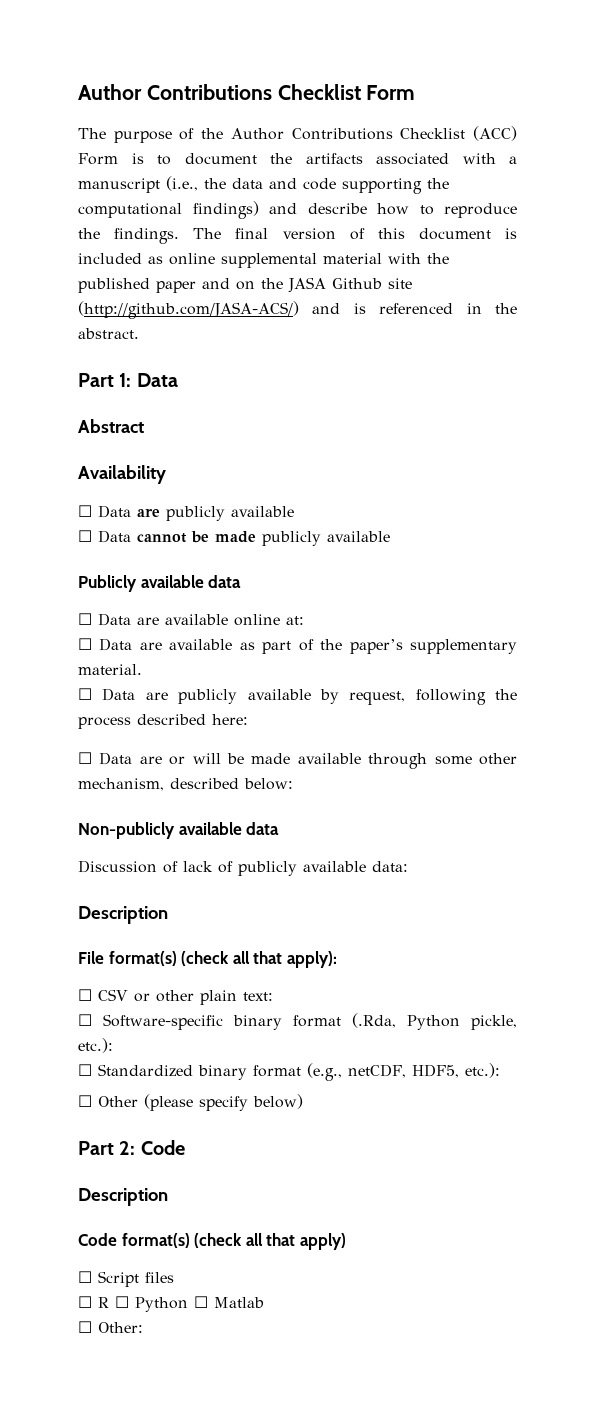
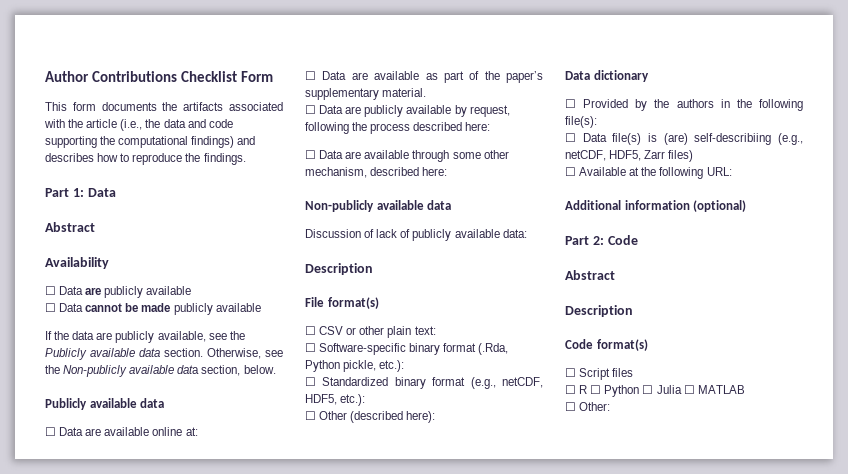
- The purpose of the Author Contributions Checklist (ACC) Form is to document the artifacts associated with a manuscript (i.e., the data and code supporting the computational findings) and describe how to reproduce the findings. The final version of this document is included as online supplemental material with the published paper and on the JASA Github site (http://github.com/JASA-ACS/) and is referenced in the abstract.
+ This form documents the artifacts associated with the article (i.e., the data and code supporting the computational findings) and describes how to reproduce the findings.
+ If the data are publicly available, see the Publicly available data section. Otherwise, see the Non-publicly available data section, below.
- ☐ Data are or will be made available through some other mechanism, described below:
+ ☐ Data are available through some other mechanism, described here:
- File format(s) (check all that apply):
+ File format(s)
- ☐ Other (please specify below)
+ ☐ Other (described here):
+ Data dictionary
+ ☐ Provided by the authors in the following file(s):
+ ☐ Data file(s) is (are) self-describiing (e.g., netCDF, HDF5, Zarr files)
+ ☐ Available at the following URL:
+ Additional information (optional)
  Part 2: Code
+ Abstract
- Code format(s) (check all that apply)
+ Code format(s)
- ☐ R ☐ Python ☐ Matlab
+ ☐ R ☐ Python ☐ Julia ☐ MATLAB

